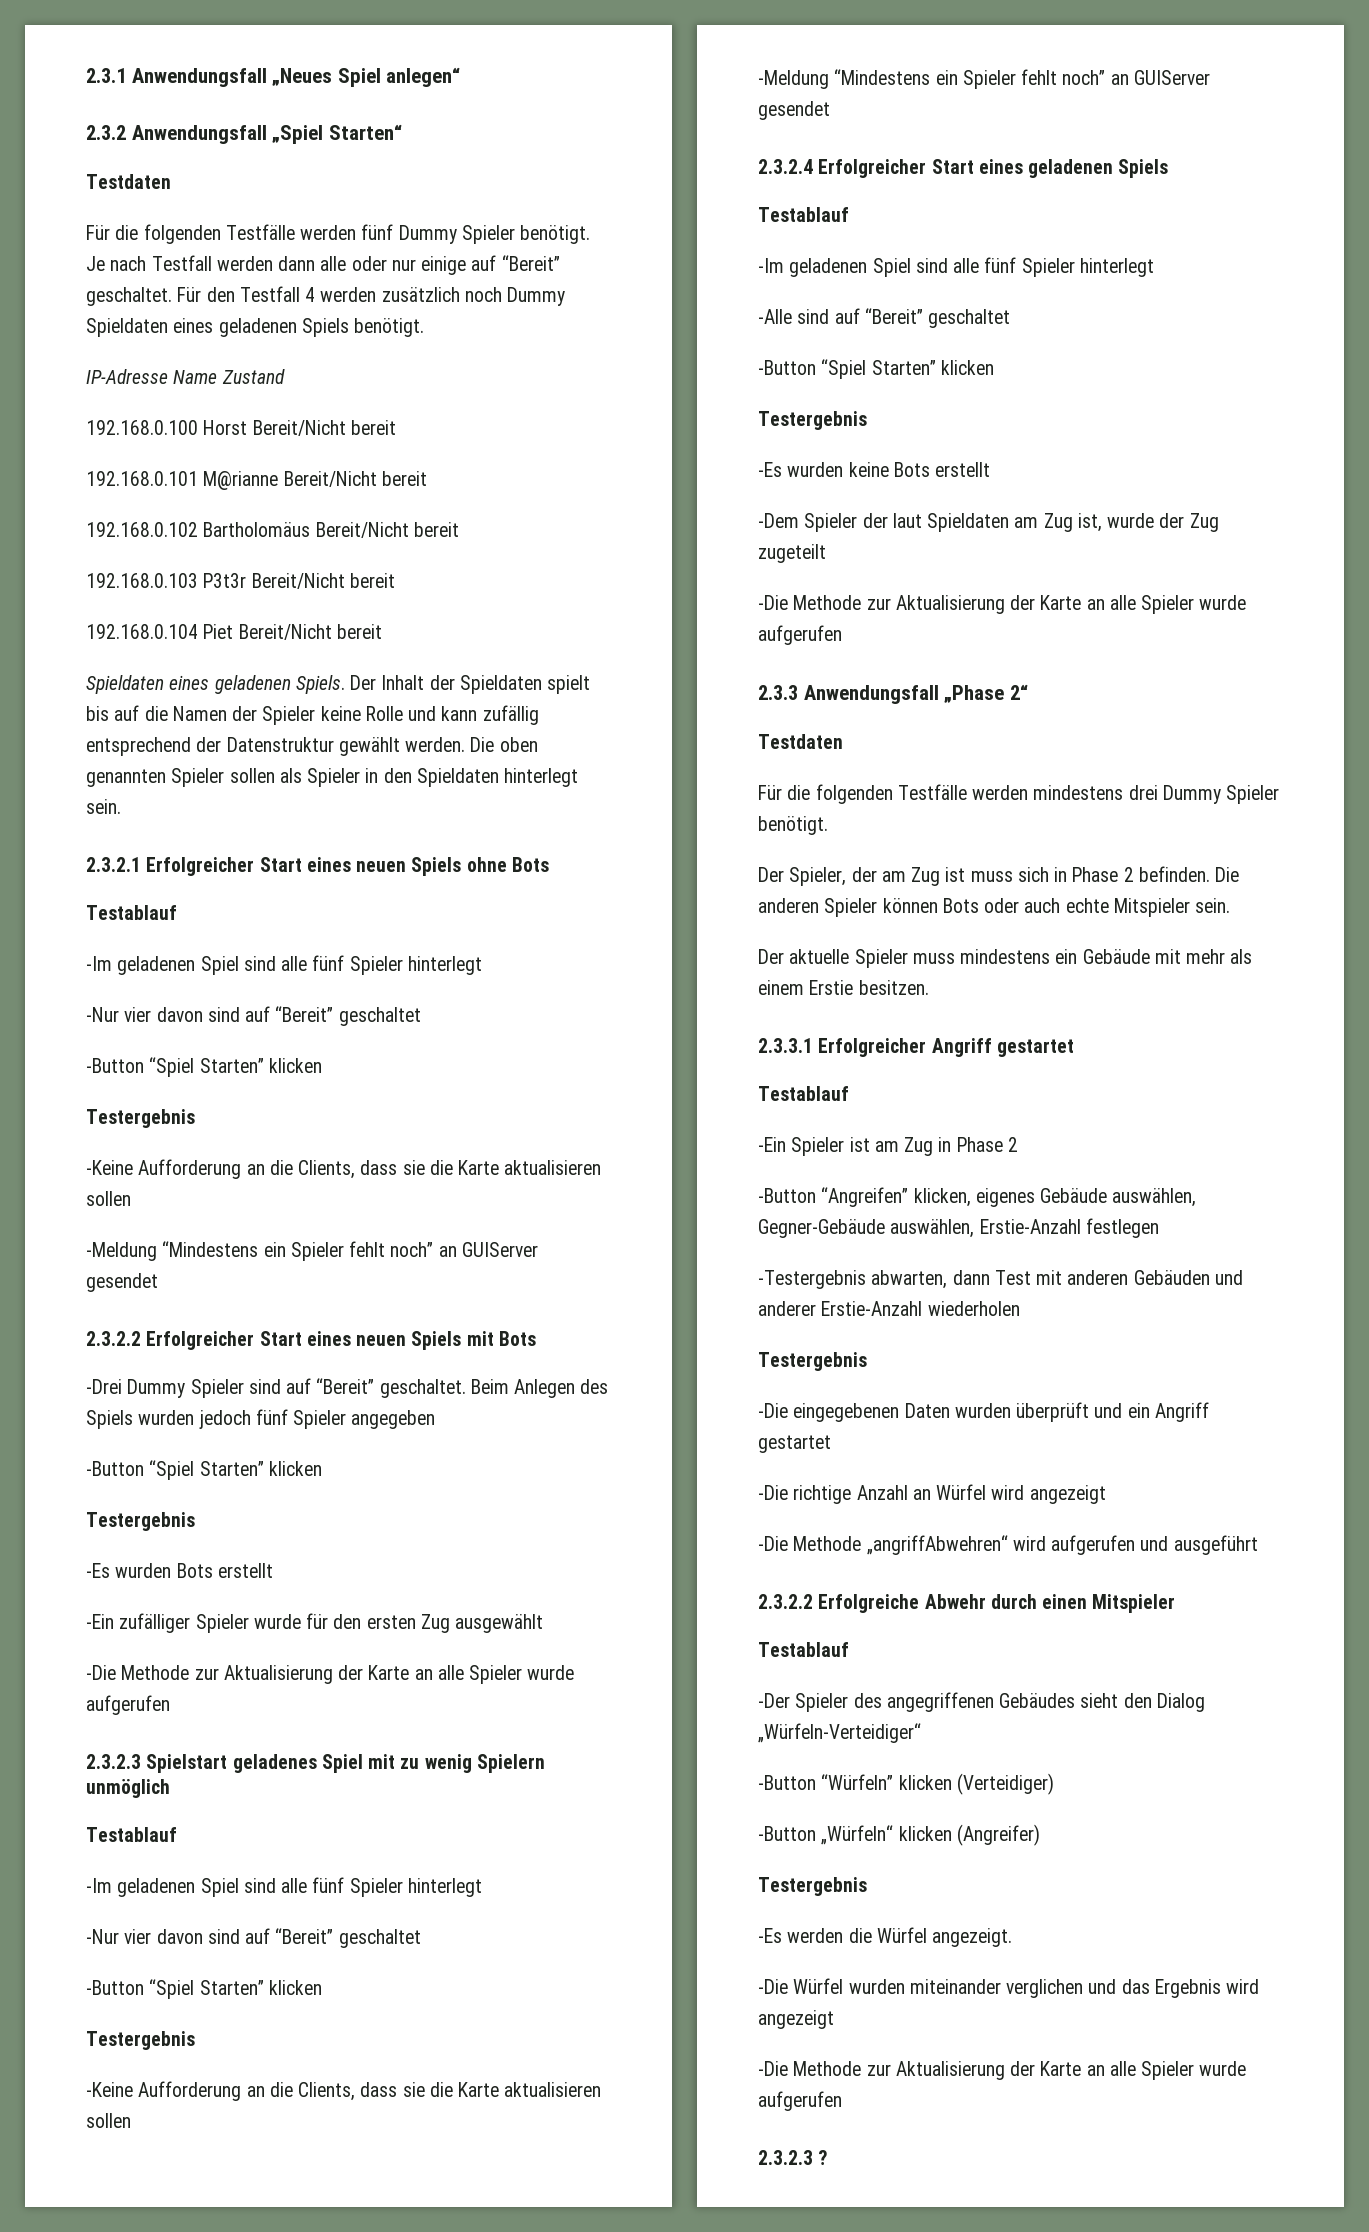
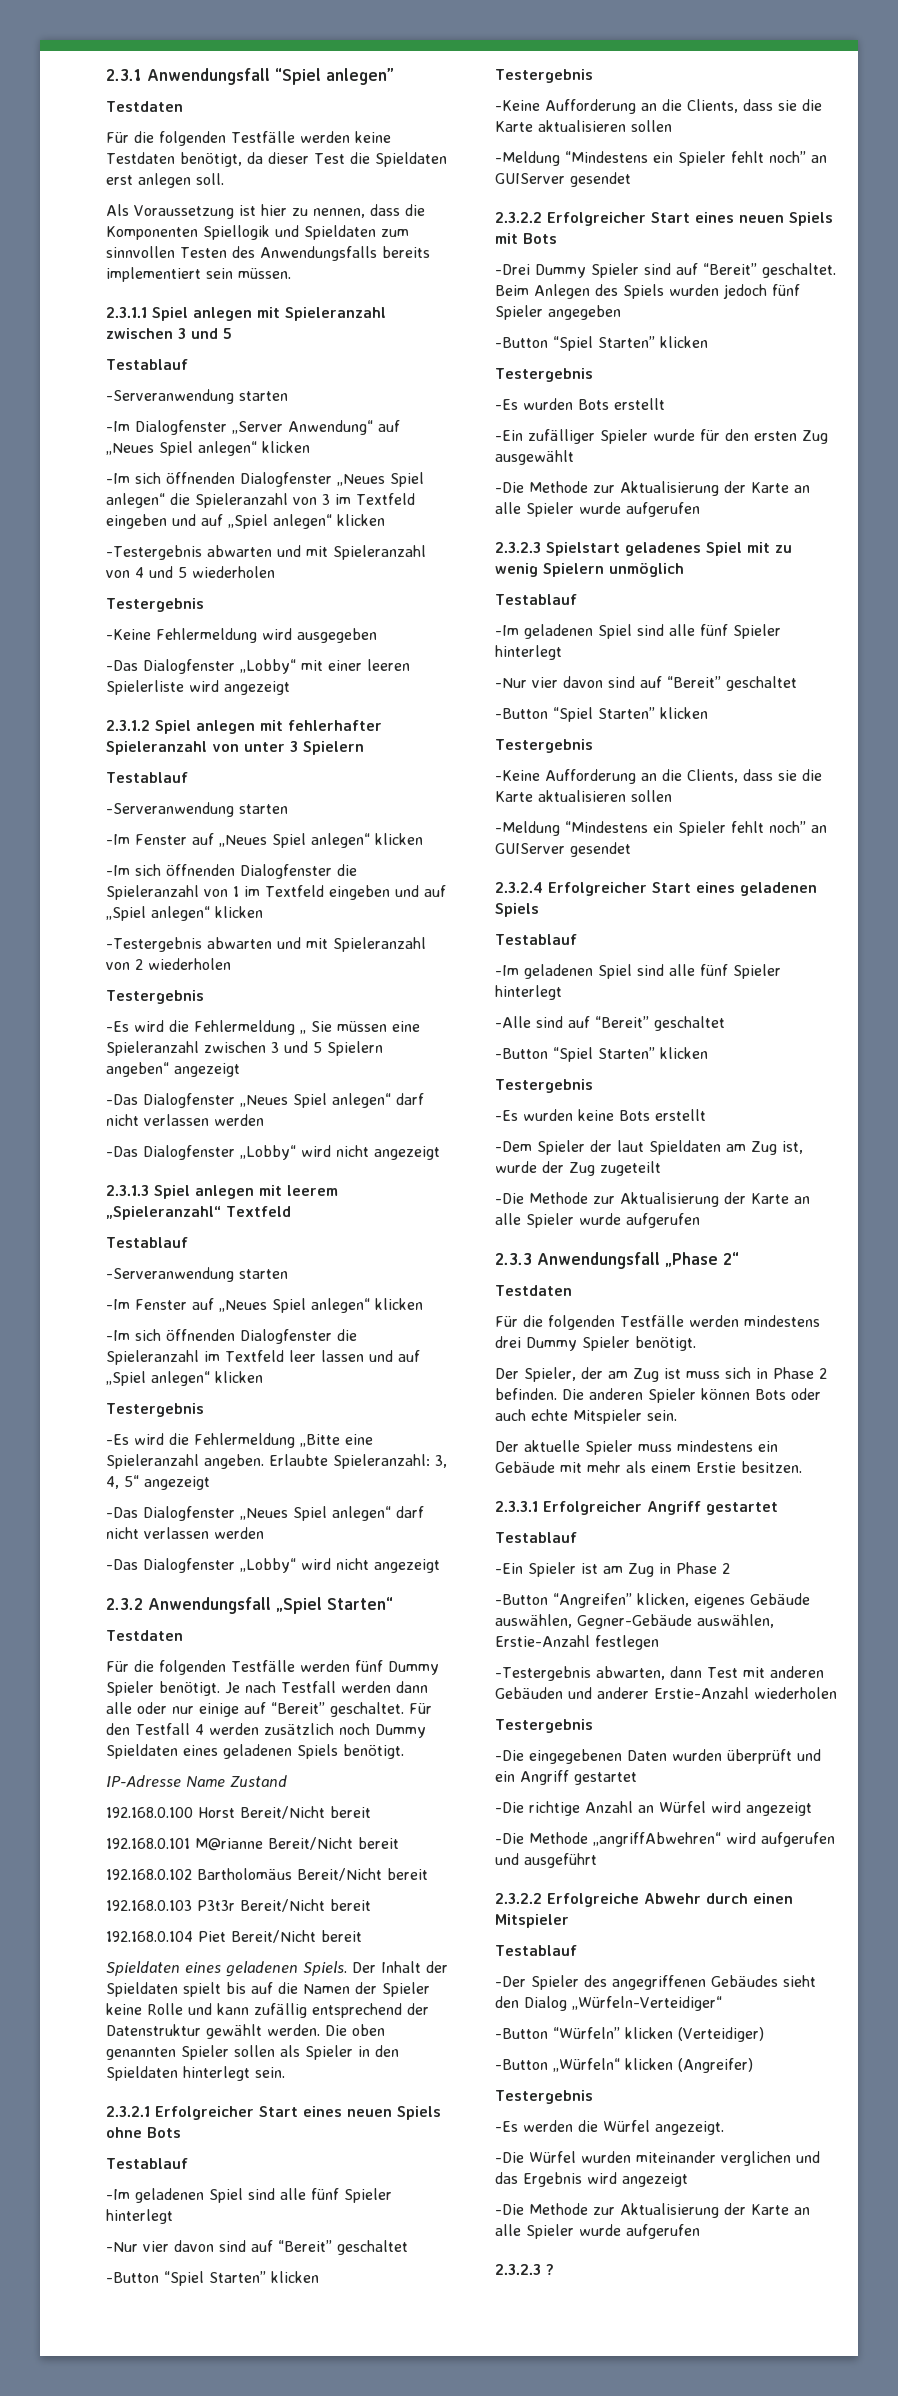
- 2.3.1 Anwendungsfall „Neues Spiel anlegen“
+ 2.3.1 Anwendungsfall “Spiel anlegen”
+ Testdaten
+ Für die folgenden Testfälle werden keine Testdaten benötigt, da dieser Test die Spieldaten erst anlegen soll.
+ Als Voraussetzung ist hier zu nennen, dass die Komponenten Spiellogik und Spieldaten zum sinnvollen Testen des Anwendungsfalls bereits implementiert sein müssen.
+ 2.3.1.1 Spiel anlegen mit Spieleranzahl zwischen 3 und 5
+ Testablauf
+ -Serveranwendung starten
+ -Im Dialogfenster „Server Anwendung“ auf „Neues Spiel anlegen“ klicken
+ -Im sich öffnenden Dialogfenster „Neues Spiel anlegen“ die Spieleranzahl von 3 im Textfeld eingeben und auf „Spiel anlegen“ klicken
+ -Testergebnis abwarten und mit Spieleranzahl von 4 und 5 wiederholen
+ Testergebnis
+ -Keine Fehlermeldung wird ausgegeben
+ -Das Dialogfenster „Lobby“ mit einer leeren Spielerliste wird angezeigt
+ 2.3.1.2 Spiel anlegen mit fehlerhafter Spieleranzahl von unter 3 Spielern
+ Testablauf
+ -Serveranwendung starten
+ -Im Fenster auf „Neues Spiel anlegen“ klicken
+ -Im sich öffnenden Dialogfenster die Spieleranzahl von 1 im Textfeld eingeben und auf „Spiel anlegen“ klicken
+ -Testergebnis abwarten und mit Spieleranzahl von 2 wiederholen
+ Testergebnis
+ -Es wird die Fehlermeldung „ Sie müssen eine Spieleranzahl zwischen 3 und 5 Spielern angeben“ angezeigt
+ -Das Dialogfenster „Neues Spiel anlegen“ darf nicht verlassen werden
+ -Das Dialogfenster „Lobby“ wird nicht angezeigt
+ 2.3.1.3 Spiel anlegen mit leerem „Spieleranzahl“ Textfeld
+ Testablauf
+ -Serveranwendung starten
+ -Im Fenster auf „Neues Spiel anlegen“ klicken
+ -Im sich öffnenden Dialogfenster die Spieleranzahl im Textfeld leer lassen und auf „Spiel anlegen“ klicken
+ Testergebnis
+ -Es wird die Fehlermeldung „Bitte eine Spieleranzahl angeben. Erlaubte Spieleranzahl: 3, 4, 5“ angezeigt
+ -Das Dialogfenster „Neues Spiel anlegen“ darf nicht verlassen werden
+ -Das Dialogfenster „Lobby“ wird nicht angezeigt

